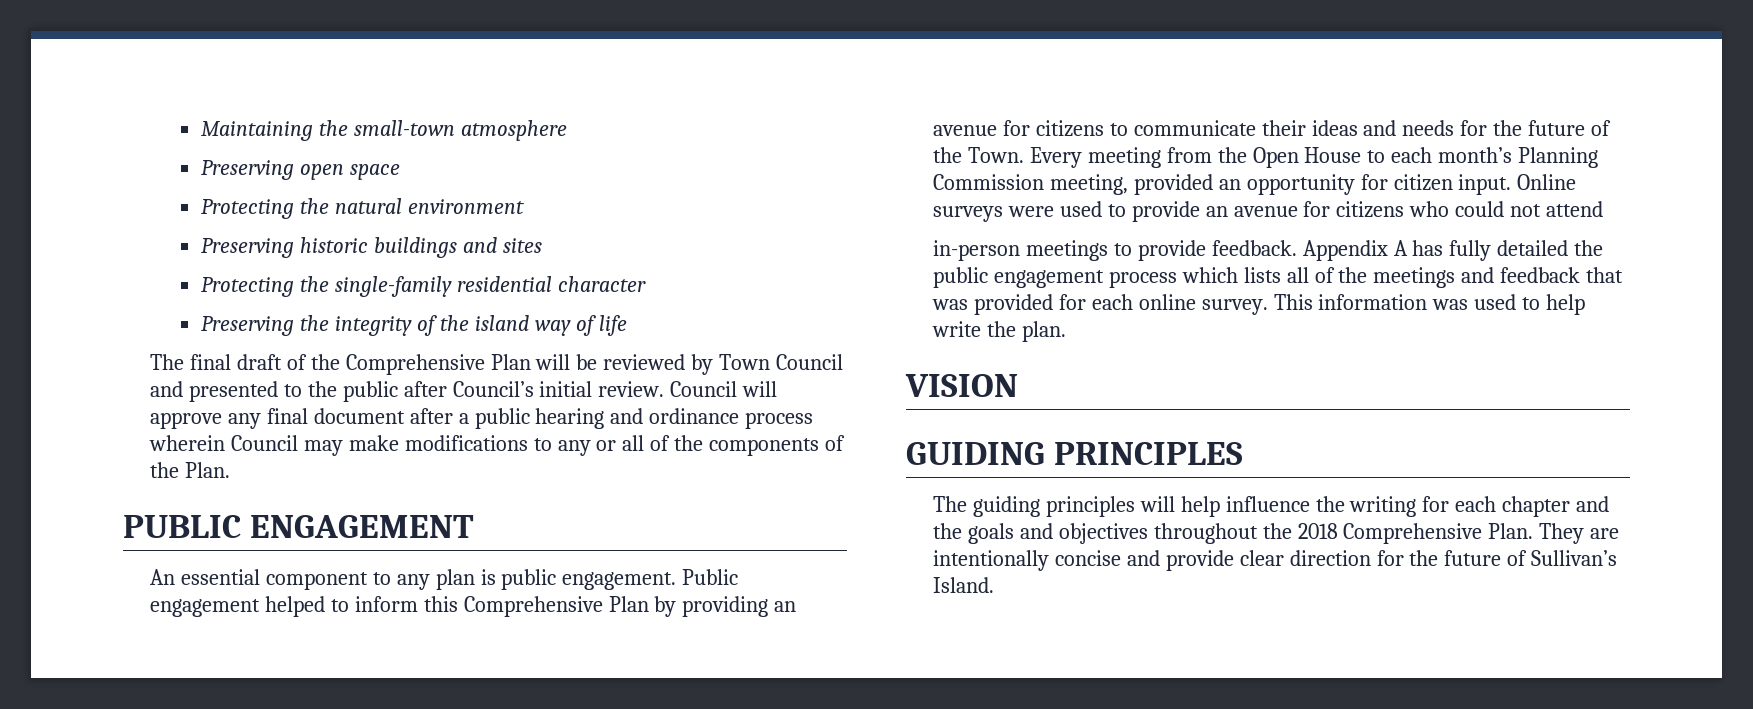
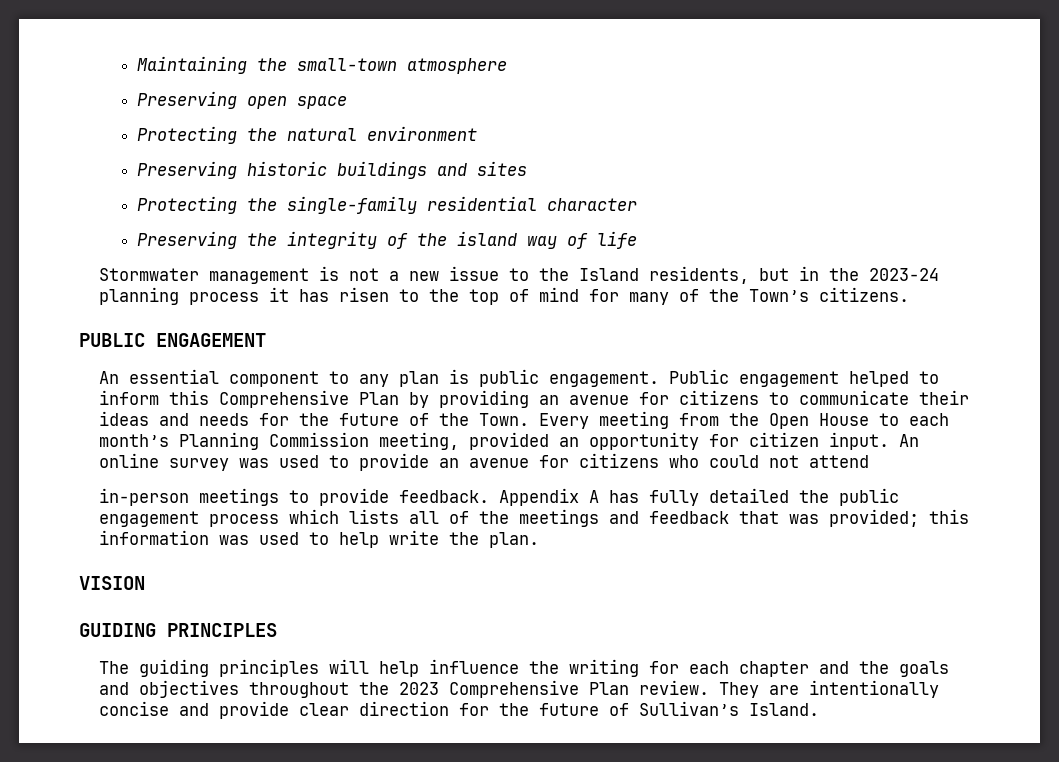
- The final draft of the Comprehensive Plan will be reviewed by Town Council and presented to the public after Council’s initial review. Council will approve any final document after a public hearing and ordinance process wherein Council may make modifications to any or all of the components of the Plan.
+ Stormwater management is not a new issue to the Island residents, but in the 2023-24 planning process it has risen to the top of mind for many of the Town’s citizens.
- Online surveys were used to provide an avenue for citizens who could not attend
+ An online survey was used to provide an avenue for citizens who could not attend
- Appendix A has fully detailed the public engagement process which lists all of the meetings and feedback that was provided for each online survey. This information was used to help write the plan.
+ Appendix A has fully detailed the public engagement process which lists all of the meetings and feedback that was provided; this information was used to help write the plan.
- The guiding principles will help influence the writing for each chapter and the goals and objectives throughout the 2018 Comprehensive Plan.
+ The guiding principles will help influence the writing for each chapter and the goals and objectives throughout the 2023 Comprehensive Plan review.

